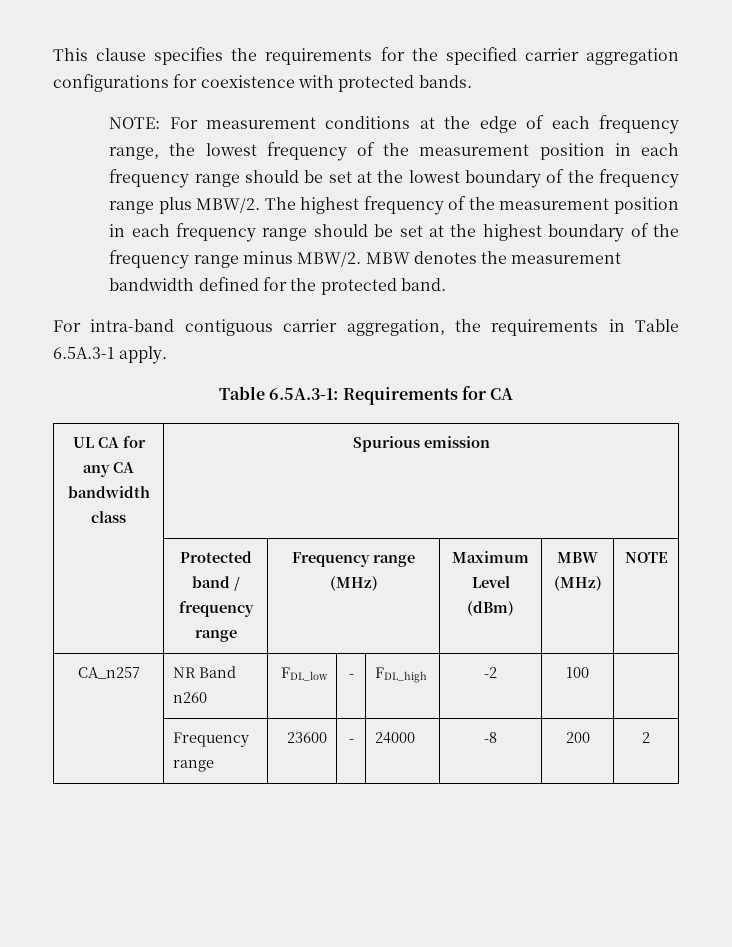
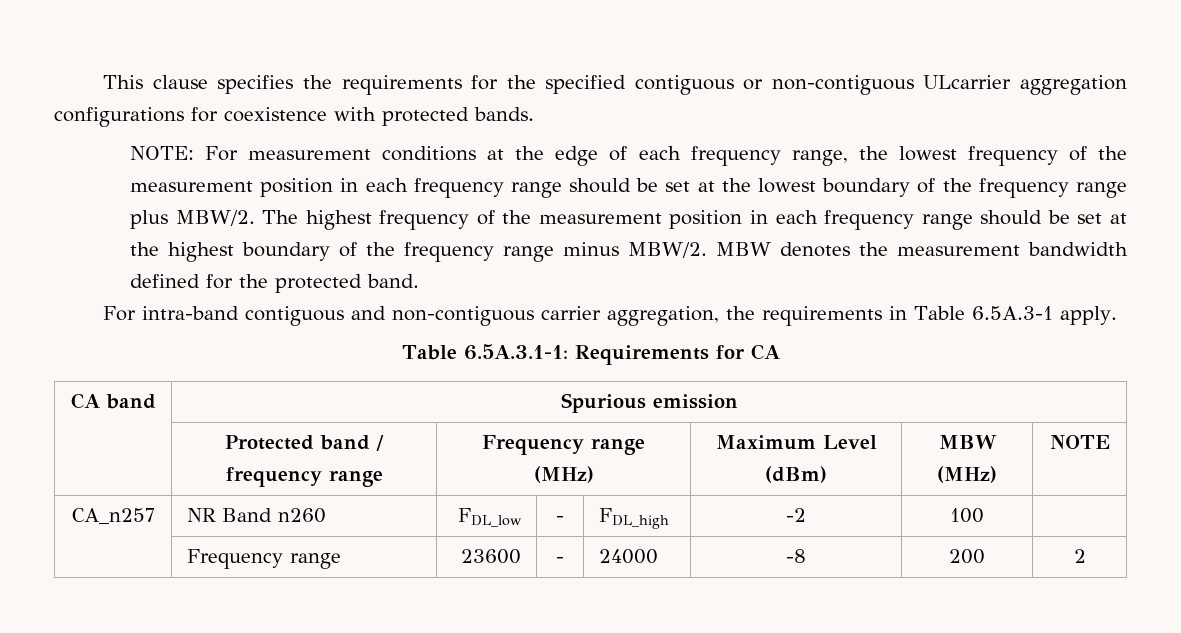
- This clause specifies the requirements for the specified carrier aggregation configurations for coexistence with protected bands.
+ This clause specifies the requirements for the specified contiguous or non-contiguous ULcarrier aggregation configurations for coexistence with protected bands.
- For intra-band contiguous carrier aggregation, the requirements in Table 6.5A.3-1 apply.
+ For intra-band contiguous and non-contiguous carrier aggregation, the requirements in Table 6.5A.3-1 apply.
- Table 6.5A.3-1: Requirements for CA
+ Table 6.5A.3.1-1: Requirements for CA
- UL CA for any CA bandwidth class | Spurious emission
+ CA band | Spurious emission

